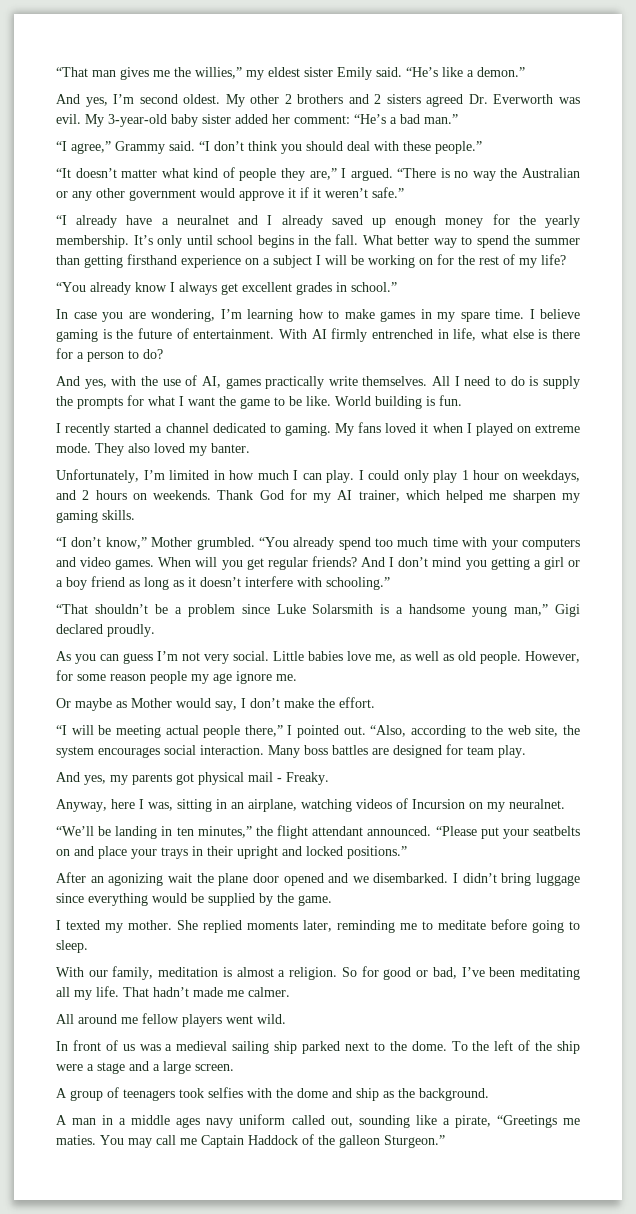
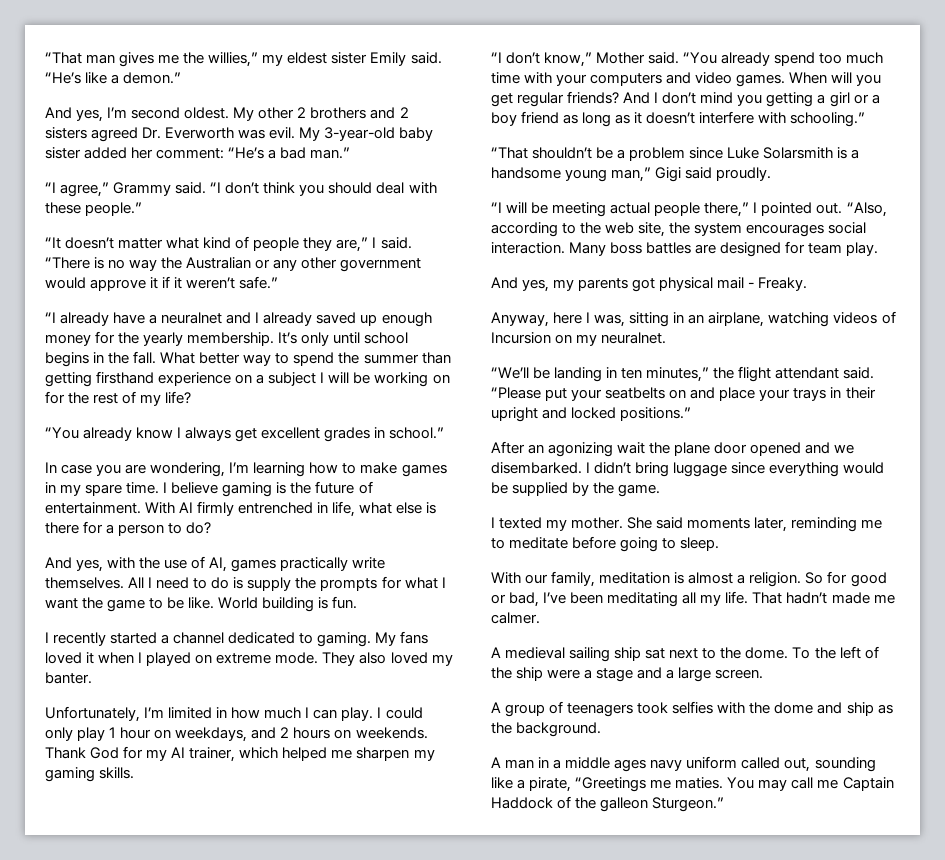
- “It doesn’t matter what kind of people they are,” I argued.
+ “It doesn’t matter what kind of people they are,” I said.
- “I don’t know,” Mother grumbled.
+ “I don’t know,” Mother said.
- “That shouldn’t be a problem since Luke Solarsmith is a handsome young man,” Gigi declared proudly.
+ “That shouldn’t be a problem since Luke Solarsmith is a handsome young man,” Gigi said proudly.
- As you can guess I’m not very social. Little babies love me, as well as old people. However, for some reason people my age ignore me.
- Or maybe as Mother would say, I don’t make the effort.
- “We’ll be landing in ten minutes,” the flight attendant announced.
+ “We’ll be landing in ten minutes,” the flight attendant said.
- She replied moments later, reminding me to meditate before going to sleep.
+ She said moments later, reminding me to meditate before going to sleep.
- All around me fellow players went wild.
- In front of us was a medieval sailing ship parked next to the dome.
+ A medieval sailing ship sat next to the dome.

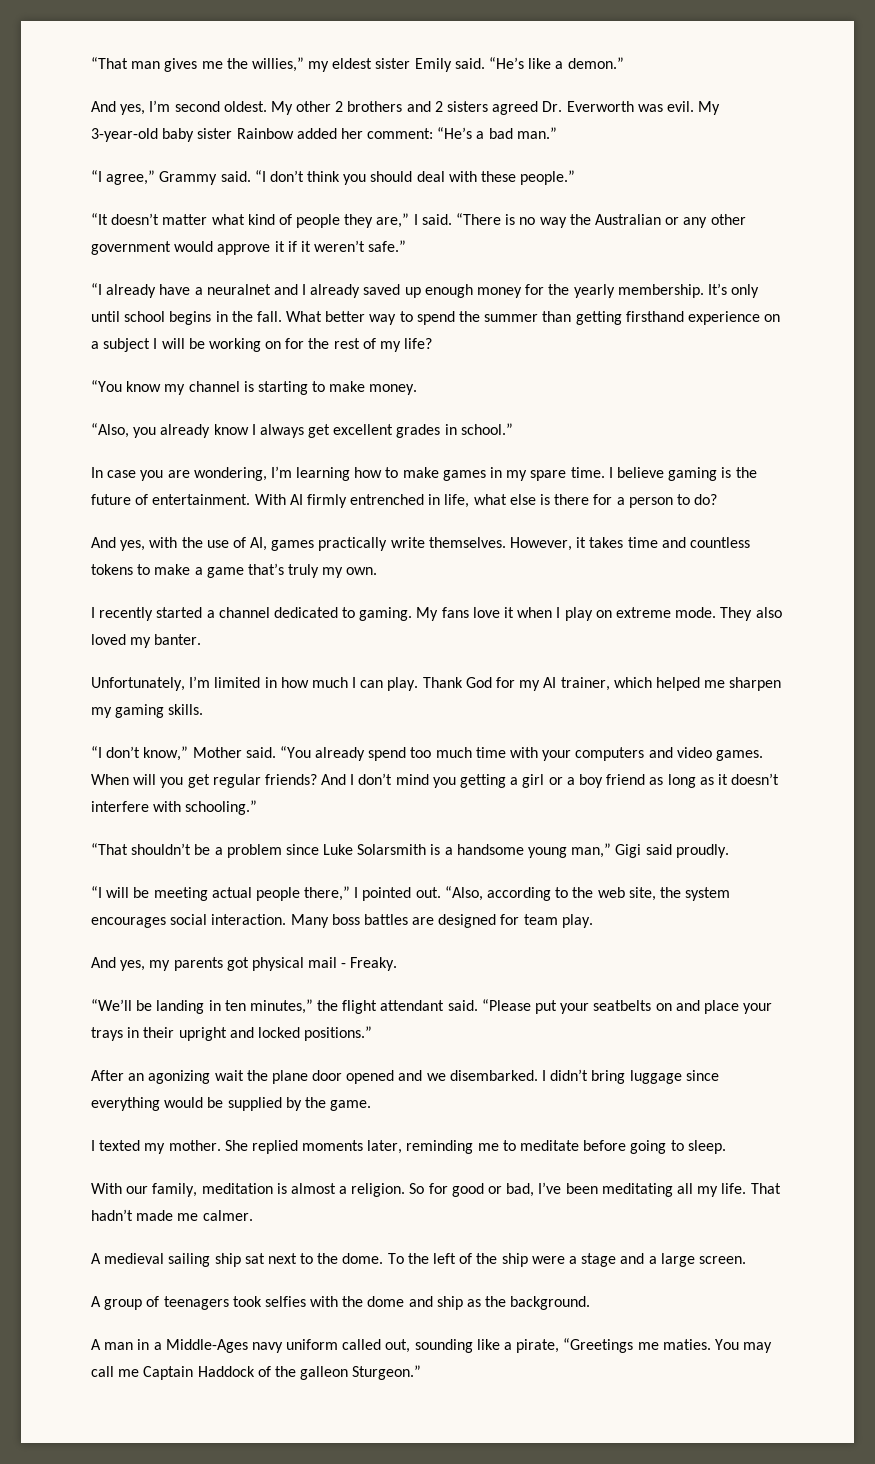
- My 3-year-old baby sister added her comment: “He’s a bad man.”
+ My 3-year-old baby sister Rainbow added her comment: “He’s a bad man.”
- “You already know I always get excellent grades in school.”
+ “You know my channel is starting to make money.
+ “Also, you already know I always get excellent grades in school.”
- All I need to do is supply the prompts for what I want the game to be like. World building is fun.
+ However, it takes time and countless tokens to make a game that’s truly my own.
- My fans loved it when I played on extreme mode.
+ My fans love it when I play on extreme mode.
- I could only play 1 hour on weekdays, and 2 hours on weekends.
- Anyway, here I was, sitting in an airplane, watching videos of Incursion on my neuralnet.
- She said moments later, reminding me to meditate before going to sleep.
+ She replied moments later, reminding me to meditate before going to sleep.
- A man in a middle ages navy uniform called out, sounding like a pirate, “Greetings me maties.
+ A man in a Middle-Ages navy uniform called out, sounding like a pirate, “Greetings me maties.

